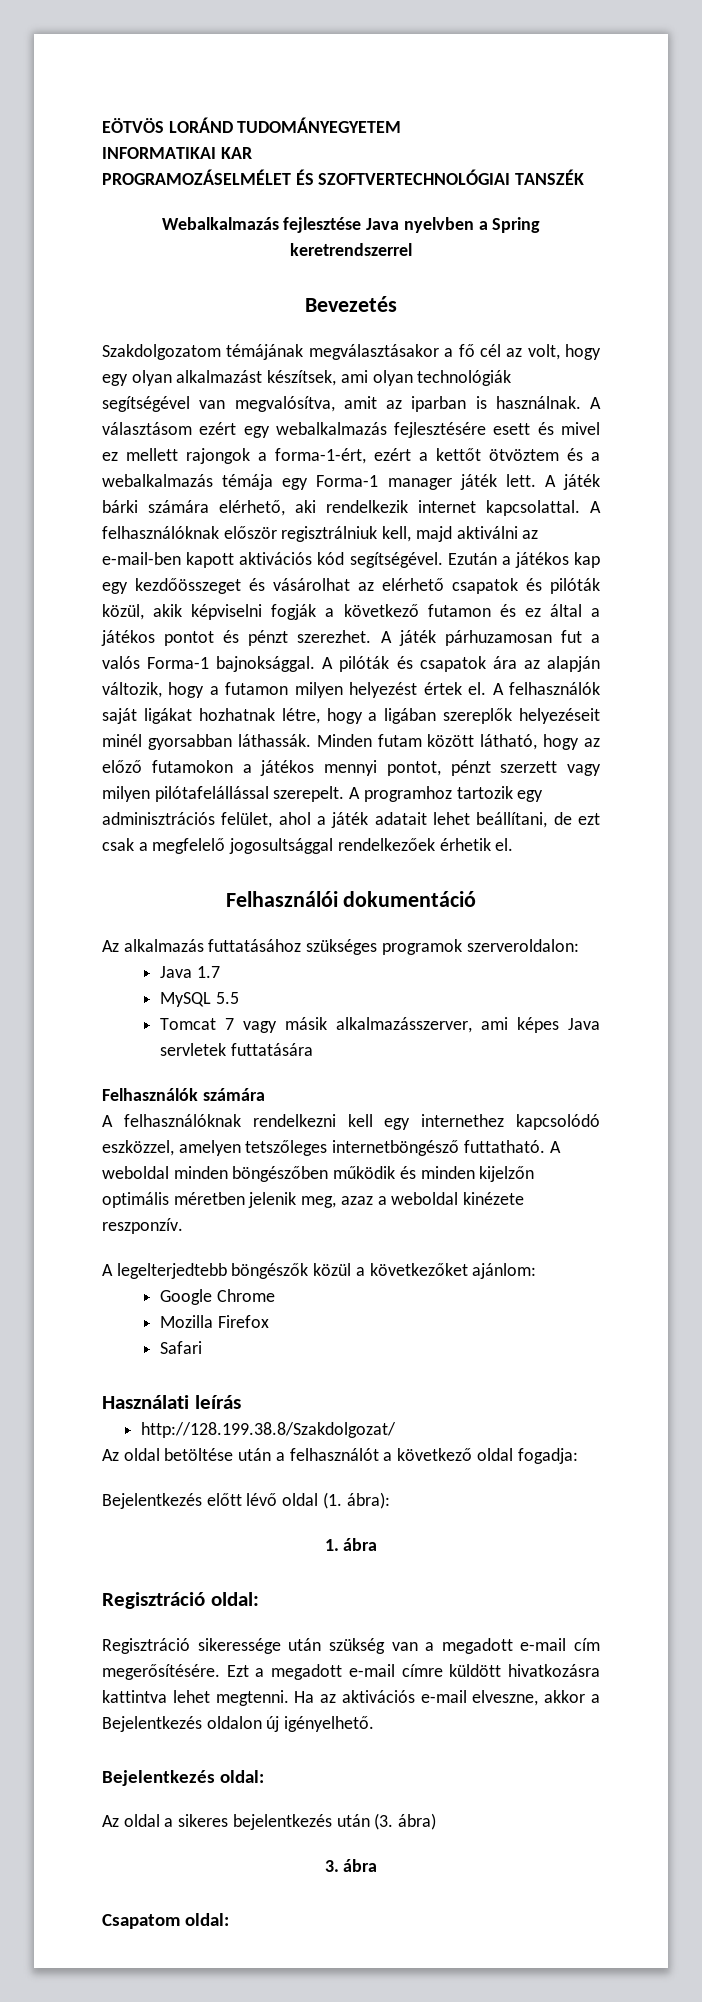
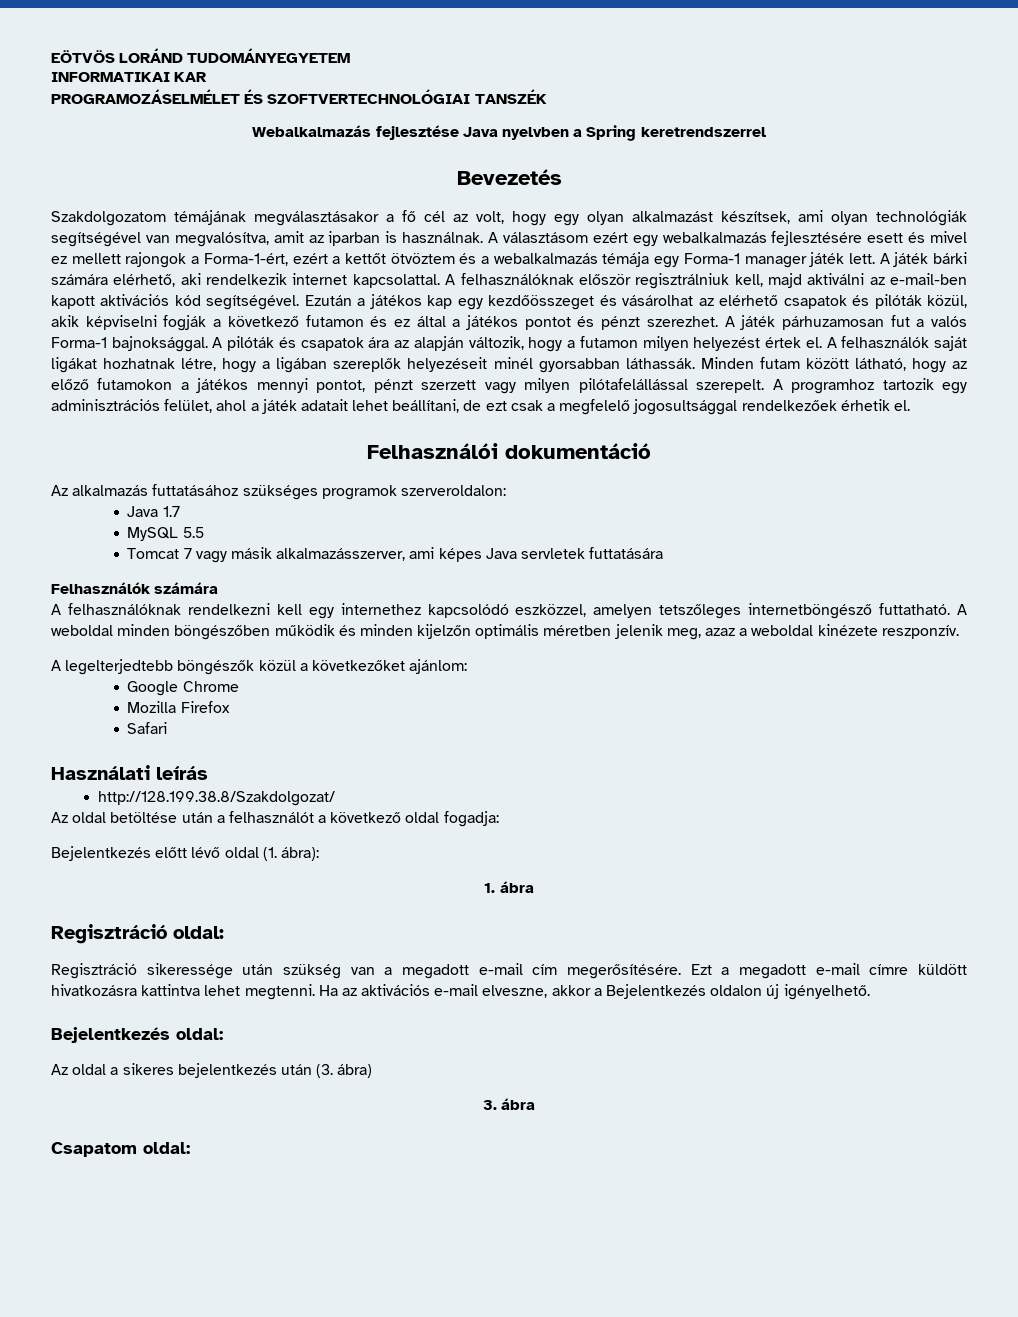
- A választásom ezért egy webalkalmazás fejlesztésére esett és mivel ez mellett rajongok a forma-1-ért, ezért a kettőt ötvöztem és a webalkalmazás témája egy Forma-1 manager játék lett.
+ A választásom ezért egy webalkalmazás fejlesztésére esett és mivel ez mellett rajongok a Forma-1-ért, ezért a kettőt ötvöztem és a webalkalmazás témája egy Forma-1 manager játék lett.

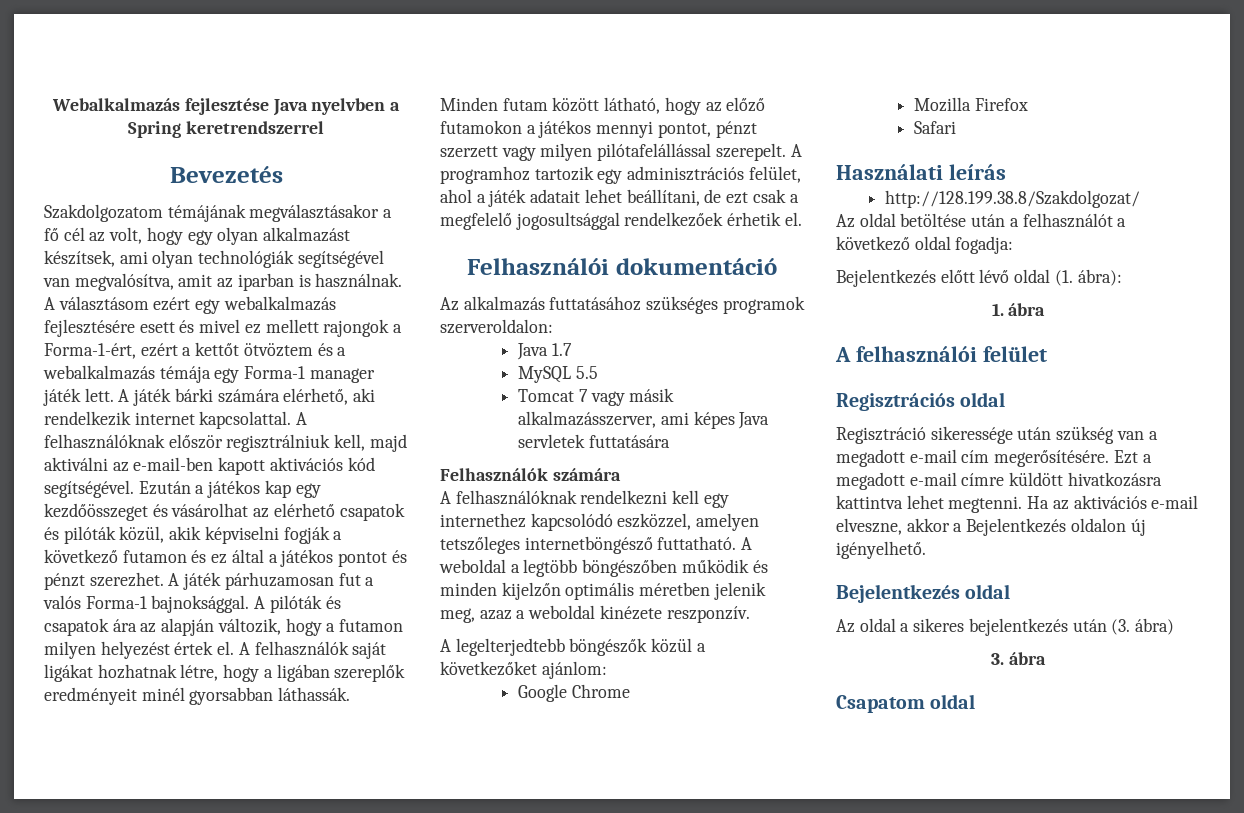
- EÖTVÖS LORÁND TUDOMÁNYEGYETEM
- INFORMATIKAI KAR
- PROGRAMOZÁSELMÉLET ÉS SZOFTVERTECHNOLÓGIAI TANSZÉK
- A felhasználók saját ligákat hozhatnak létre, hogy a ligában szereplők helyezéseit minél gyorsabban láthassák.
+ A felhasználók saját ligákat hozhatnak létre, hogy a ligában szereplők eredményeit minél gyorsabban láthassák.
- A weboldal minden böngészőben működik és minden kijelzőn optimális méretben jelenik meg, azaz a weboldal kinézete reszponzív.
+ A weboldal a legtöbb böngészőben működik és minden kijelzőn optimális méretben jelenik meg, azaz a weboldal kinézete reszponzív.
- Regisztráció oldal:
+ A felhasználói felület
+ Regisztrációs oldal
- Bejelentkezés oldal:
+ Bejelentkezés oldal
- Csapatom oldal:
+ Csapatom oldal

